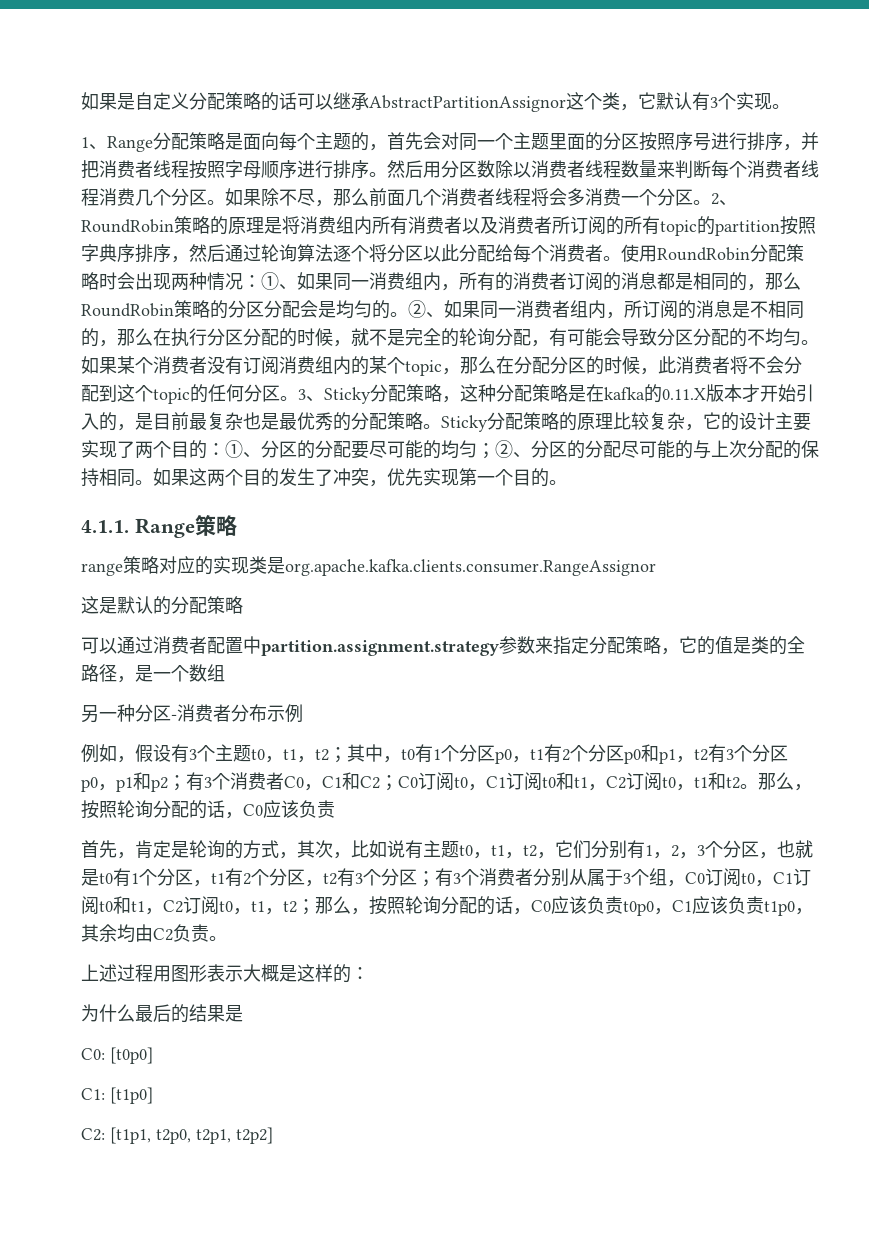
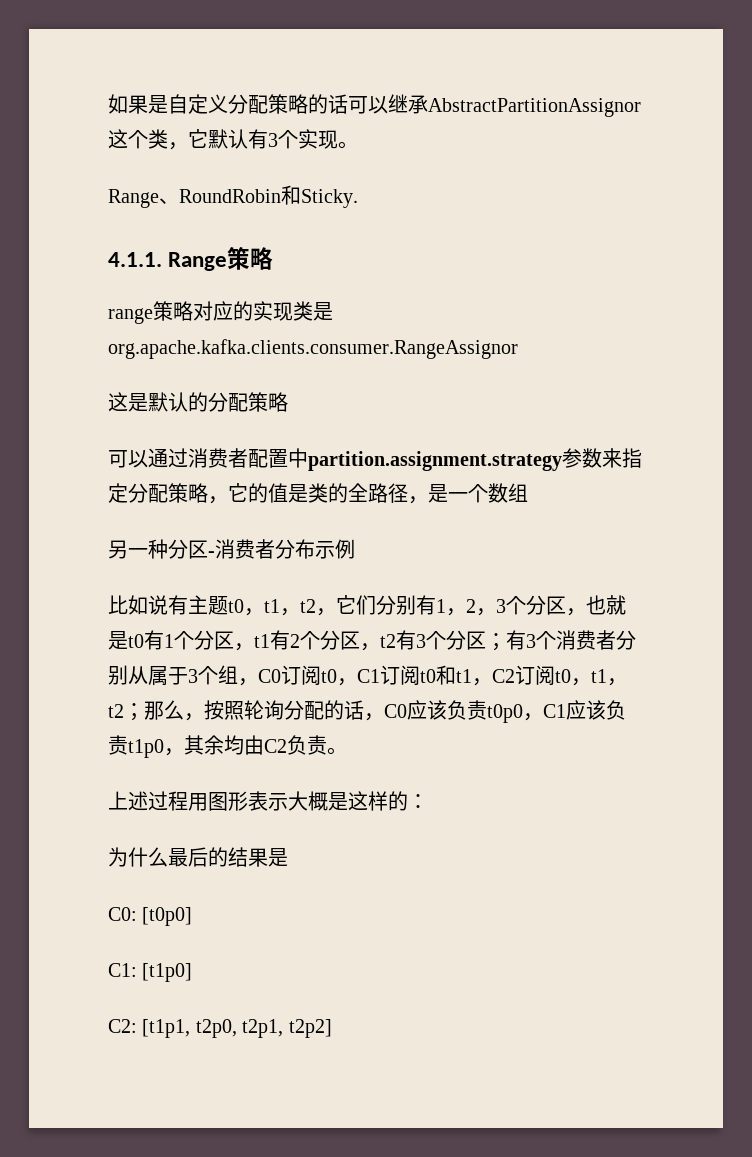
- 1、Range分配策略是面向每个主题的，首先会对同一个主题里面的分区按照序号进行排序，并把消费者线程按照字母顺序进行排序。然后用分区数除以消费者线程数量来判断每个消费者线程消费几个分区。如果除不尽，那么前面几个消费者线程将会多消费一个分区。2、RoundRobin策略的原理是将消费组内所有消费者以及消费者所订阅的所有topic的partition按照字典序排序，然后通过轮询算法逐个将分区以此分配给每个消费者。使用RoundRobin分配策略时会出现两种情况：①、如果同一消费组内，所有的消费者订阅的消息都是相同的，那么RoundRobin策略的分区分配会是均匀的。②、如果同一消费者组内，所订阅的消息是不相同的，那么在执行分区分配的时候，就不是完全的轮询分配，有可能会导致分区分配的不均匀。如果某个消费者没有订阅消费组内的某个topic，那么在分配分区的时候，此消费者将不会分配到这个topic的任何分区。3、Sticky分配策略，这种分配策略是在kafka的0.11.X版本才开始引入的，是目前最复杂也是最优秀的分配策略。Sticky分配策略的原理比较复杂，它的设计主要实现了两个目的：①、分区的分配要尽可能的均匀；②、分区的分配尽可能的与上次分配的保持相同。如果这两个目的发生了冲突，优先实现第一个目的。
+ Range、RoundRobin和Sticky.
- 例如，假设有3个主题t0，t1，t2；其中，t0有1个分区p0，t1有2个分区p0和p1，t2有3个分区p0，p1和p2；有3个消费者C0，C1和C2；C0订阅t0，C1订阅t0和t1，C2订阅t0，t1和t2。那么，按照轮询分配的话，C0应该负责
- 首先，肯定是轮询的方式，其次，比如说有主题t0，t1，t2，它们分别有1，2，3个分区，也就是t0有1个分区，t1有2个分区，t2有3个分区；
+ 比如说有主题t0，t1，t2，它们分别有1，2，3个分区，也就是t0有1个分区，t1有2个分区，t2有3个分区；

